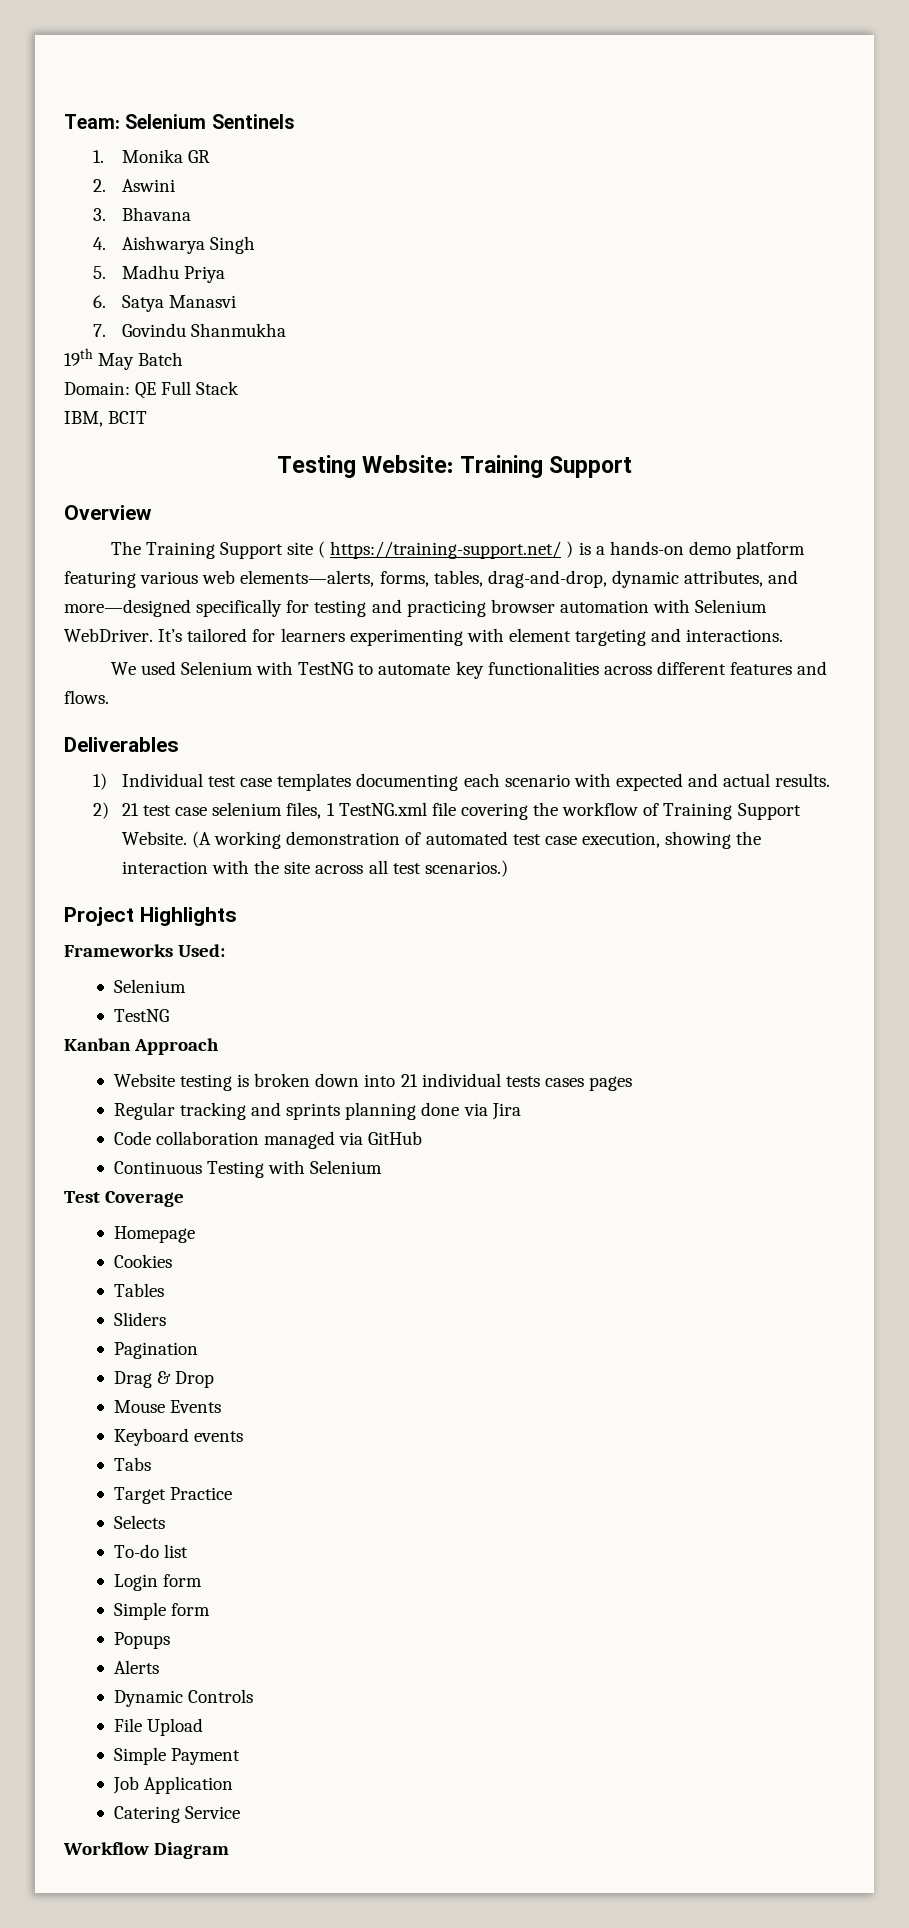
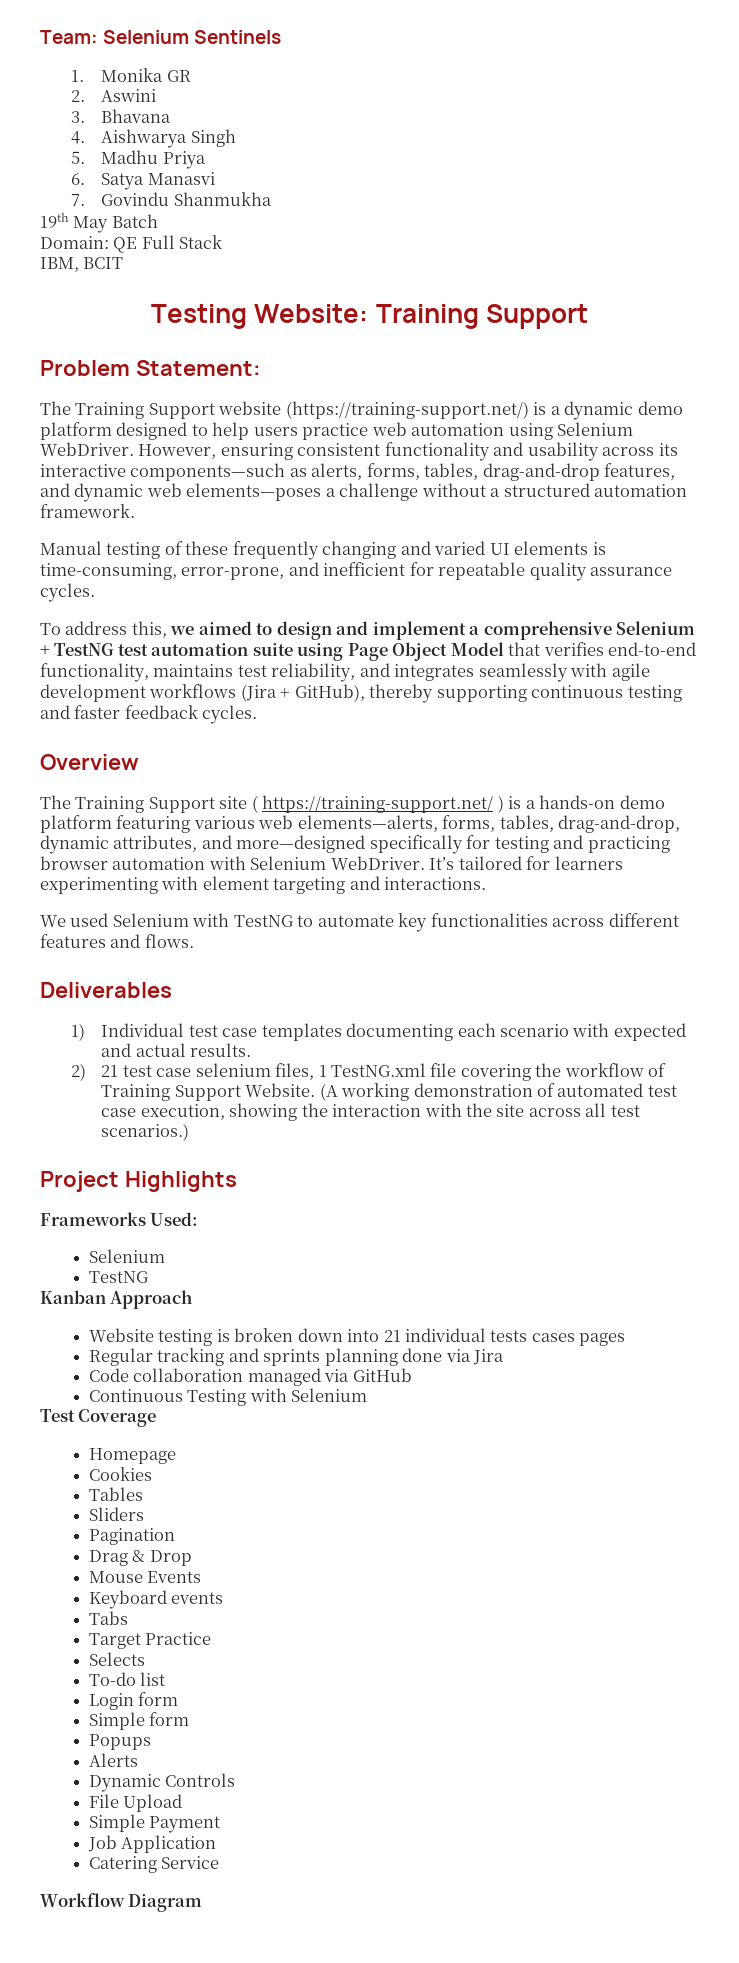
+ Problem Statement:
+ The Training Support website (https://training-support.net/) is a dynamic demo platform designed to help users practice web automation using Selenium WebDriver. However, ensuring consistent functionality and usability across its interactive components—such as alerts, forms, tables, drag-and-drop features, and dynamic web elements—poses a challenge without a structured automation framework.
+ Manual testing of these frequently changing and varied UI elements is time-consuming, error-prone, and inefficient for repeatable quality assurance cycles.
+ To address this, we aimed to design and implement a comprehensive Selenium + TestNG test automation suite using Page Object Model that verifies end-to-end functionality, maintains test reliability, and integrates seamlessly with agile development workflows (Jira + GitHub), thereby supporting continuous testing and faster feedback cycles.

